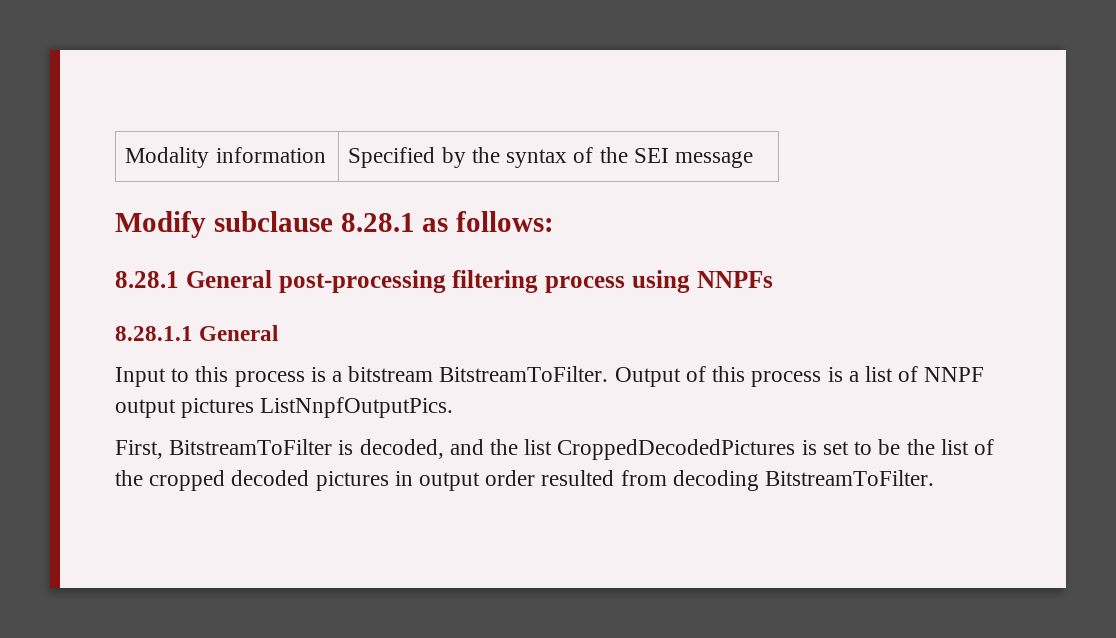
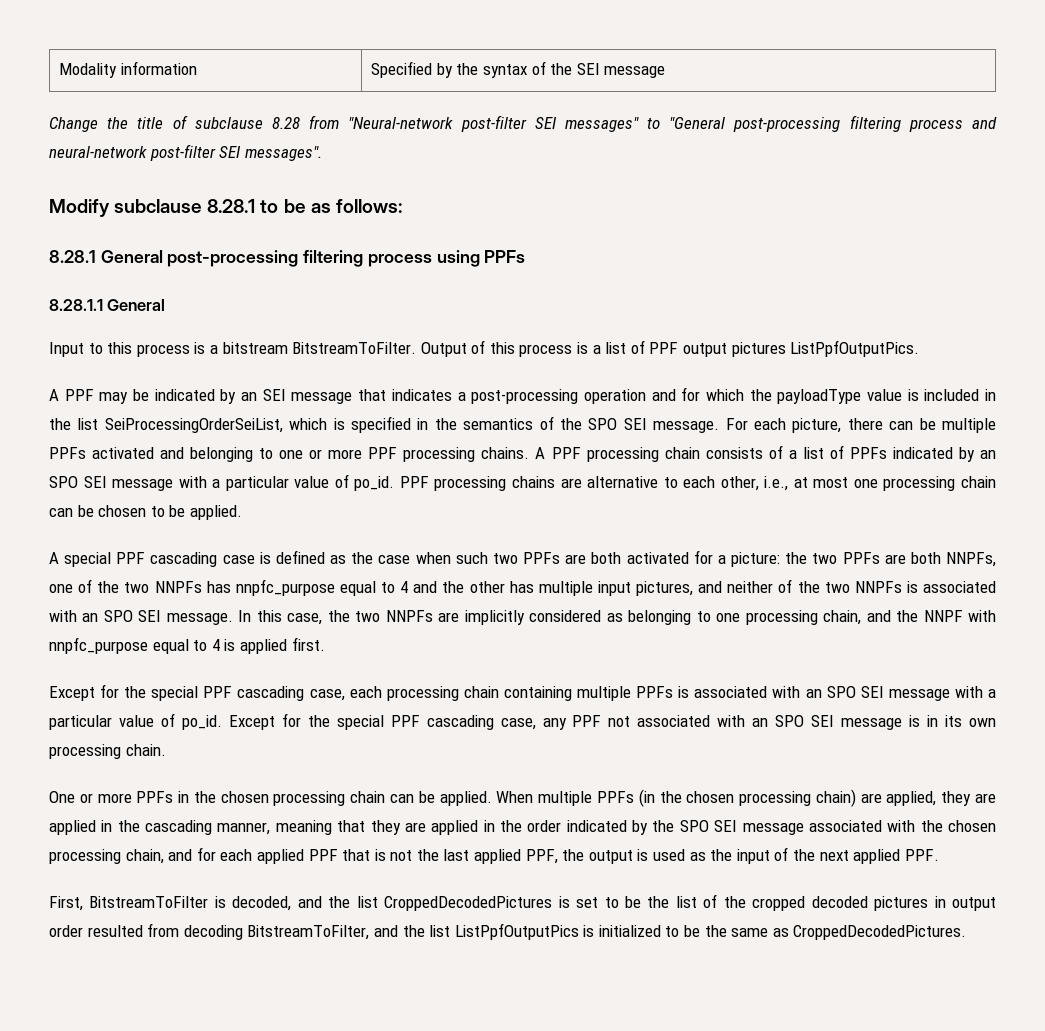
+ Change the title of subclause 8.28 from "Neural-network post-filter SEI messages" to "General post-processing filtering process and neural-network post-filter SEI messages".
- Modify subclause 8.28.1 as follows:
+ Modify subclause 8.28.1 to be as follows:
- 8.28.1 General post-processing filtering process using NNPFs
+ 8.28.1 General post-processing filtering process using PPFs
- Output of this process is a list of NNPF output pictures ListNnpfOutputPics.
+ Output of this process is a list of PPF output pictures ListPpfOutputPics.
+ A PPF may be indicated by an SEI message that indicates a post-processing operation and for which the payloadType value is included in the list SeiProcessingOrderSeiList, which is specified in the semantics of the SPO SEI message. For each picture, there can be multiple PPFs activated and belonging to one or more PPF processing chains. A PPF processing chain consists of a list of PPFs indicated by an SPO SEI message with a particular value of po_id. PPF processing chains are alternative to each other, i.e., at most one processing chain can be chosen to be applied.
+ A special PPF cascading case is defined as the case when such two PPFs are both activated for a picture: the two PPFs are both NNPFs, one of the two NNPFs has nnpfc_purpose equal to 4 and the other has multiple input pictures, and neither of the two NNPFs is associated with an SPO SEI message. In this case, the two NNPFs are implicitly considered as belonging to one processing chain, and the NNPF with nnpfc_purpose equal to 4 is applied first.
+ Except for the special PPF cascading case, each processing chain containing multiple PPFs is associated with an SPO SEI message with a particular value of po_id. Except for the special PPF cascading case, any PPF not associated with an SPO SEI message is in its own processing chain.
+ One or more PPFs in the chosen processing chain can be applied. When multiple PPFs (in the chosen processing chain) are applied, they are applied in the cascading manner, meaning that they are applied in the order indicated by the SPO SEI message associated with the chosen processing chain, and for each applied PPF that is not the last applied PPF, the output is used as the input of the next applied PPF.
- First, BitstreamToFilter is decoded, and the list CroppedDecodedPictures is set to be the list of the cropped decoded pictures in output order resulted from decoding BitstreamToFilter.
+ First, BitstreamToFilter is decoded, and the list CroppedDecodedPictures is set to be the list of the cropped decoded pictures in output order resulted from decoding BitstreamToFilter, and the list ListPpfOutputPics is initialized to be the same as CroppedDecodedPictures.

